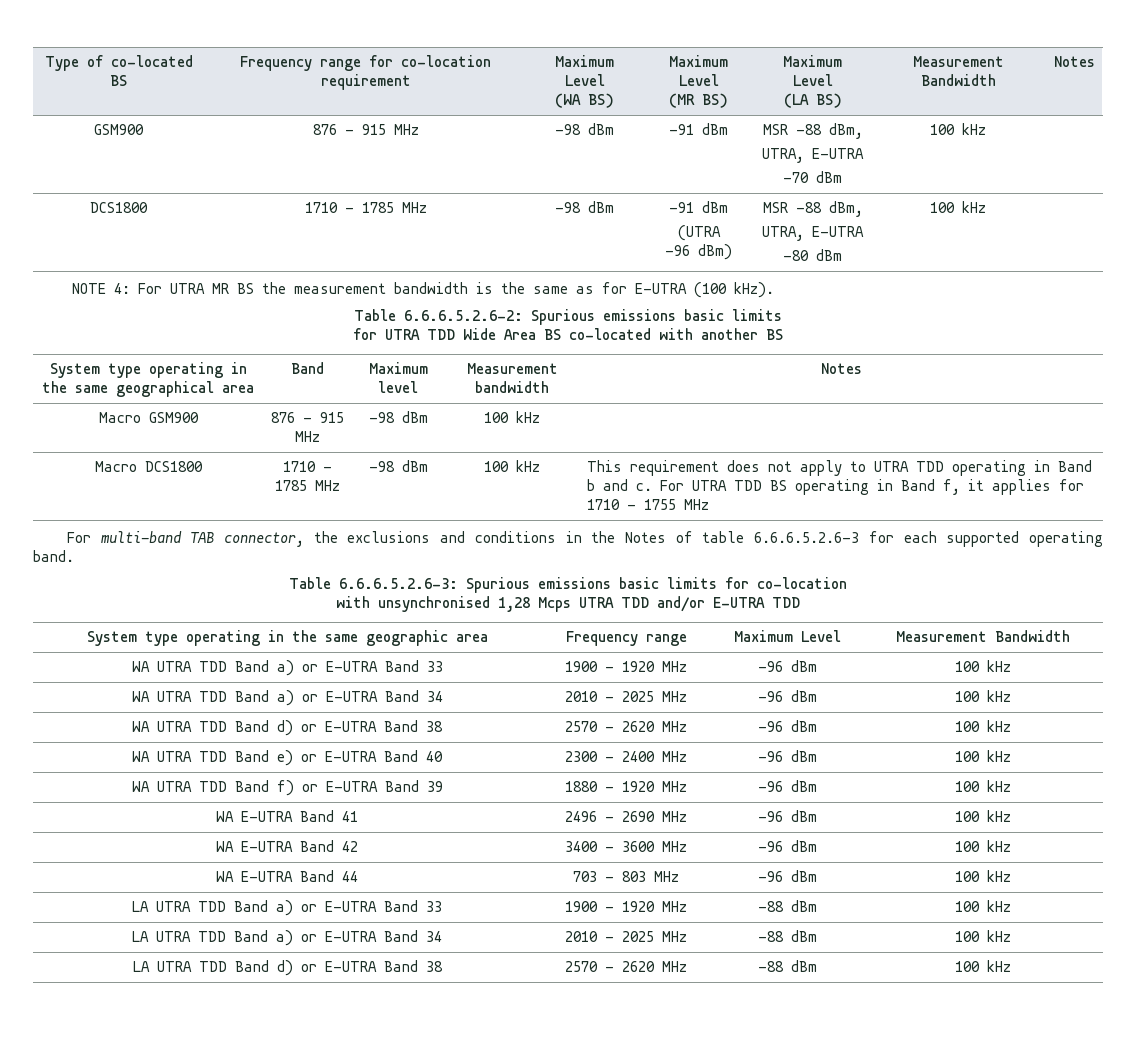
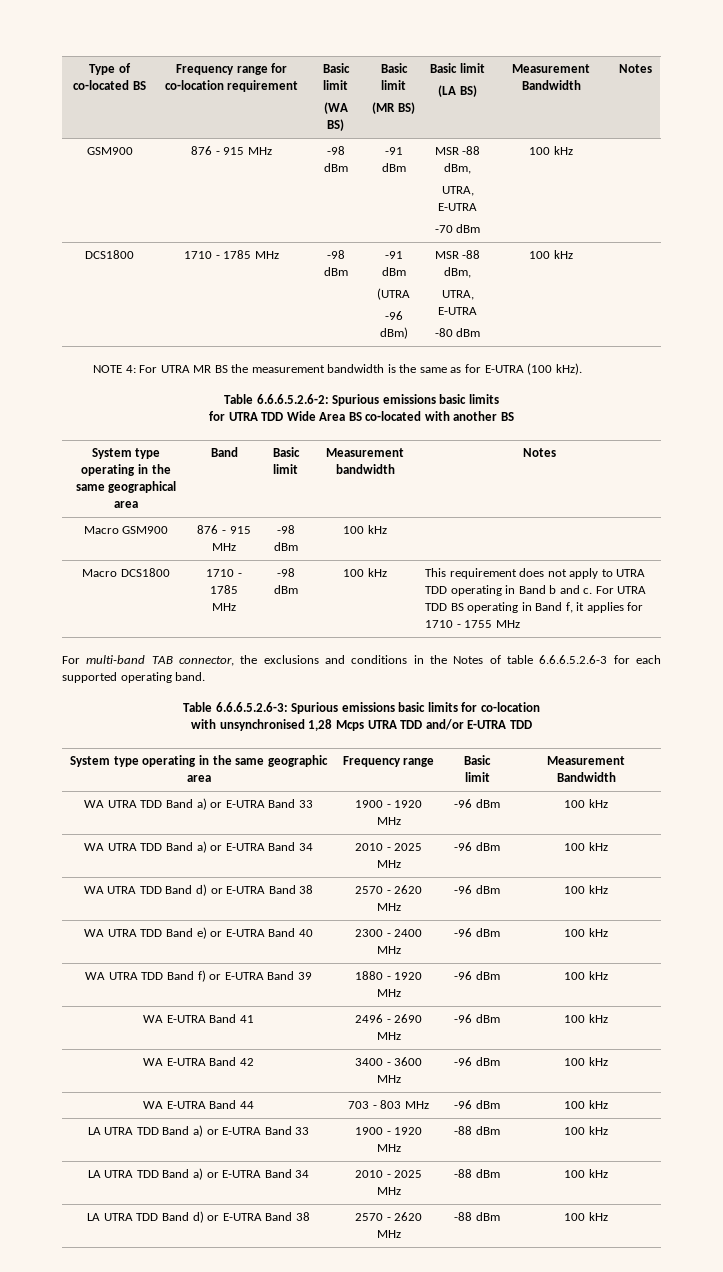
- Type of co-located BS | Frequency range for co-location requirement | Maximum Level
- (WA BS) | Maximum Level
- (MR BS) | Maximum Level
+ Type of co-located BS | Frequency range for co-location requirement | Basic limit
+ (WA BS) | Basic limit
+ (MR BS) | Basic limit
- System type operating in the same geographical area | Band | Maximum level | Measurement bandwidth | Notes
+ System type operating in the same geographical area | Band | Basic limit | Measurement bandwidth | Notes
- System type operating in the same geographic area | Frequency range | Maximum Level | Measurement Bandwidth
+ System type operating in the same geographic area | Frequency range | Basic limit | Measurement Bandwidth

